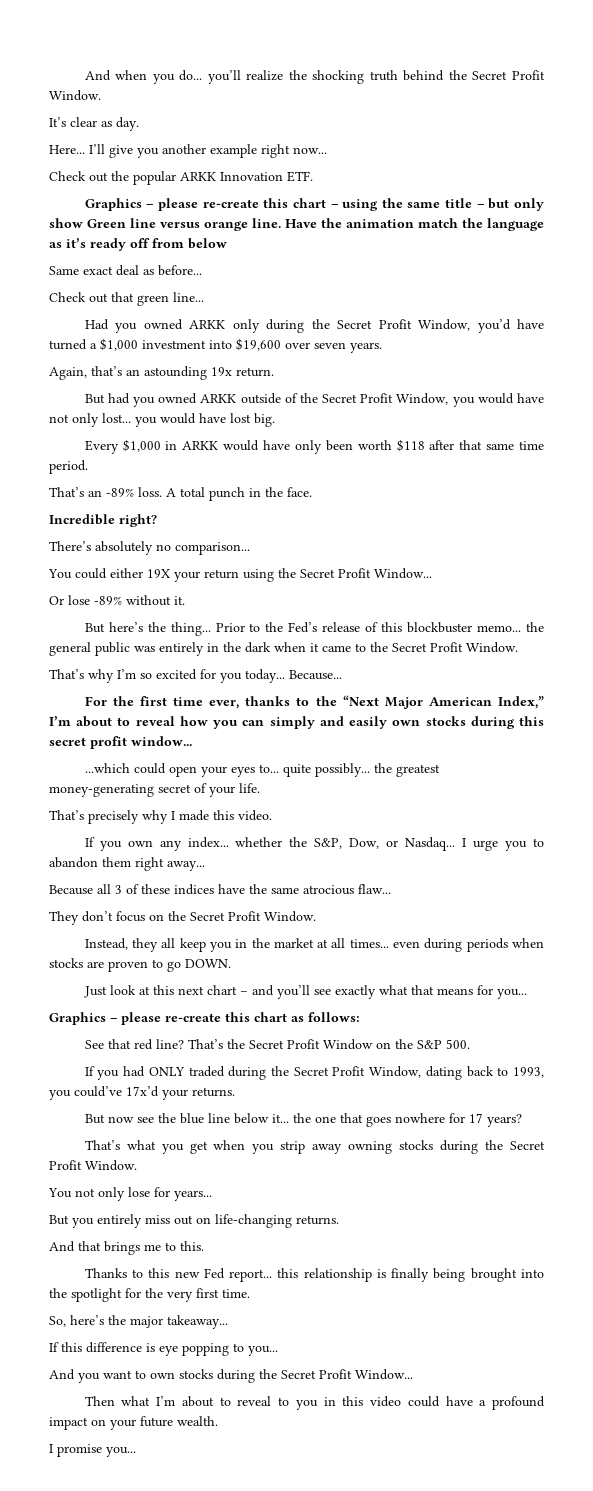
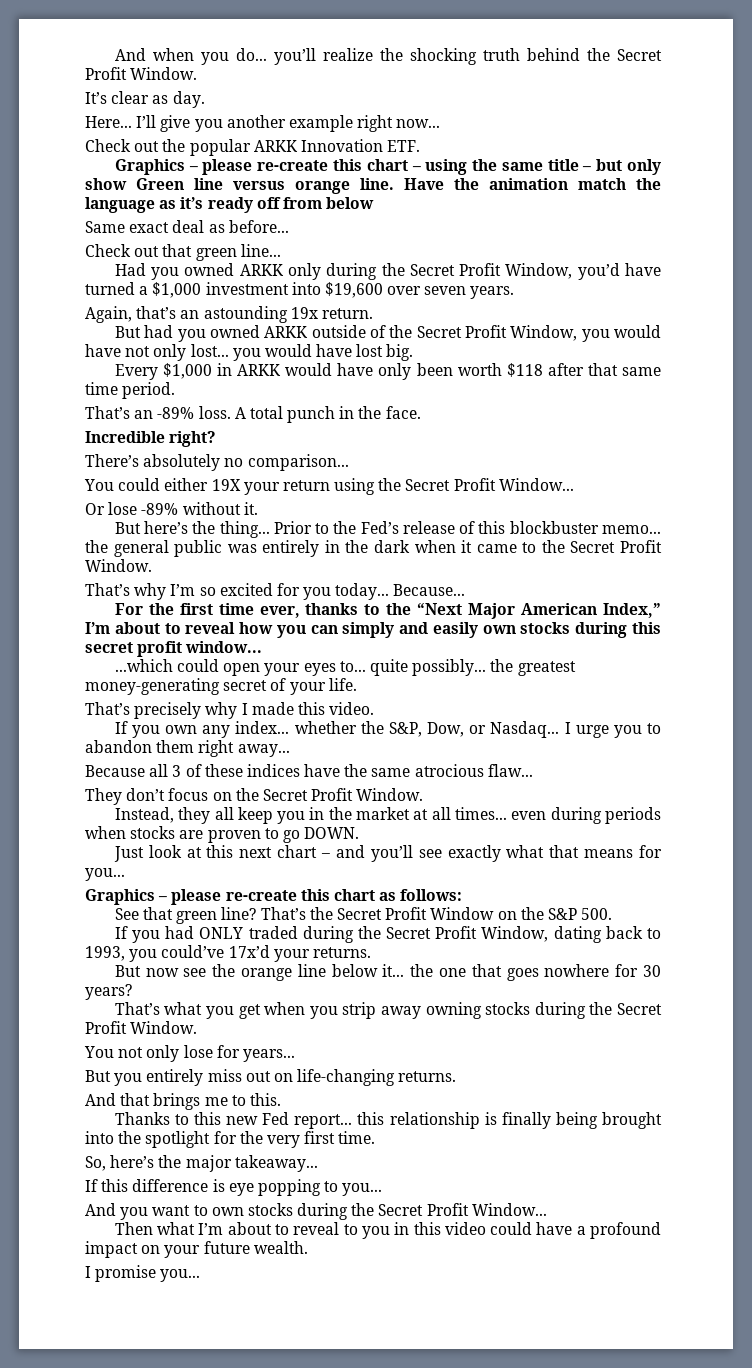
- See that red line?
+ See that green line?
- But now see the blue line below it... the one that goes nowhere for 17 years?
+ But now see the orange line below it... the one that goes nowhere for 30 years?

